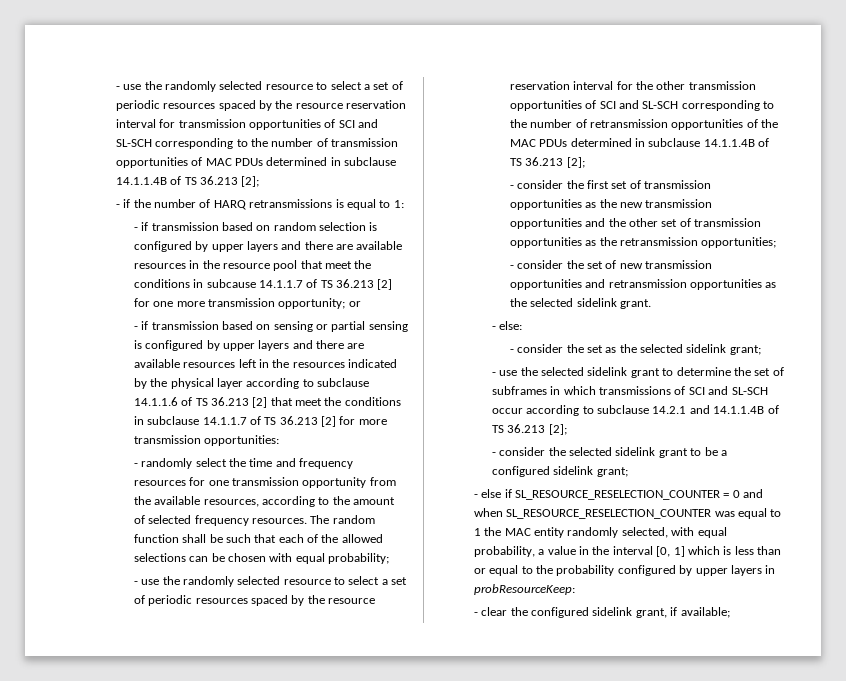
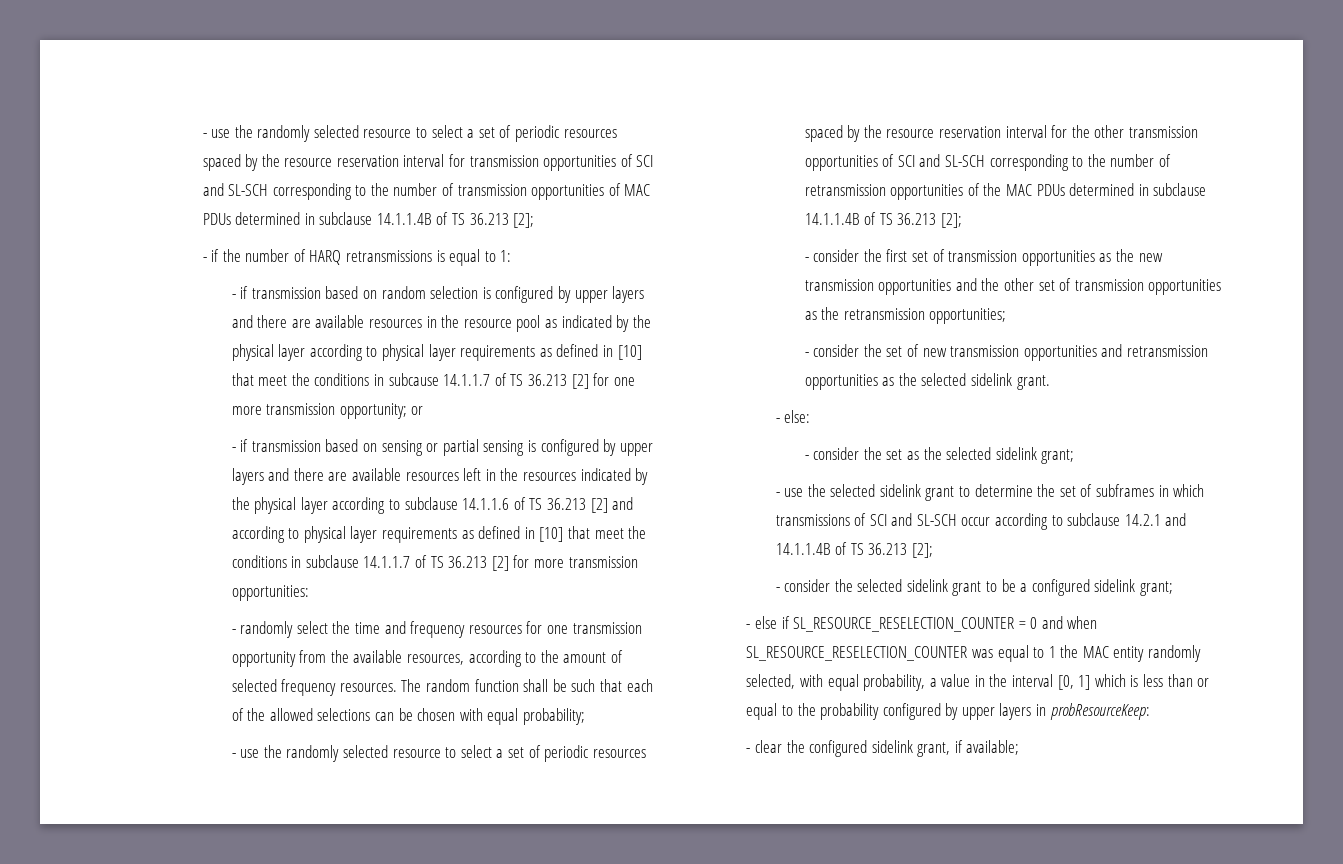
- - if transmission based on random selection is configured by upper layers and there are available resources in the resource pool that meet the conditions in subcause 14.1.1.7 of TS 36.213 [2] for one more transmission opportunity; or
+ - if transmission based on random selection is configured by upper layers and there are available resources in the resource pool as indicated by the physical layer according to physical layer requirements as defined in [10] that meet the conditions in subcause 14.1.1.7 of TS 36.213 [2] for one more transmission opportunity; or
- - if transmission based on sensing or partial sensing is configured by upper layers and there are available resources left in the resources indicated by the physical layer according to subclause 14.1.1.6 of TS 36.213 [2] that meet the conditions in subclause 14.1.1.7 of TS 36.213 [2] for more transmission opportunities:
+ - if transmission based on sensing or partial sensing is configured by upper layers and there are available resources left in the resources indicated by the physical layer according to subclause 14.1.1.6 of TS 36.213 [2] and according to physical layer requirements as defined in [10] that meet the conditions in subclause 14.1.1.7 of TS 36.213 [2] for more transmission opportunities:

